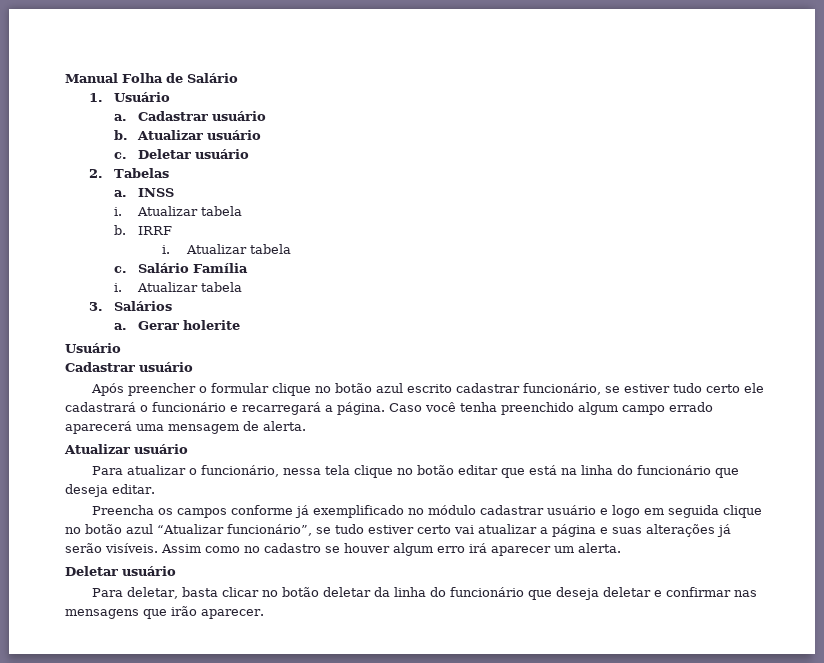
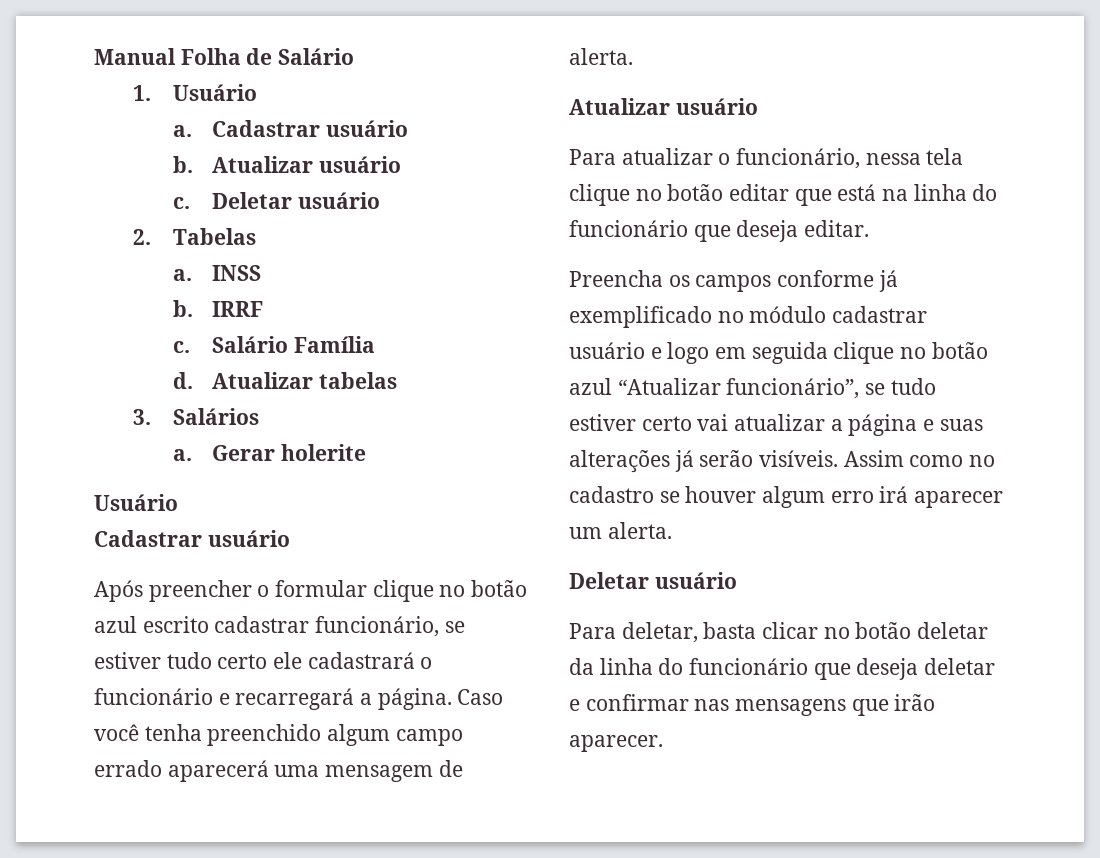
  INSS
- i. Atualizar tabela
  b. IRRF
- i. Atualizar tabela
  Salário Família
- i. Atualizar tabela
+ d. Atualizar tabelas

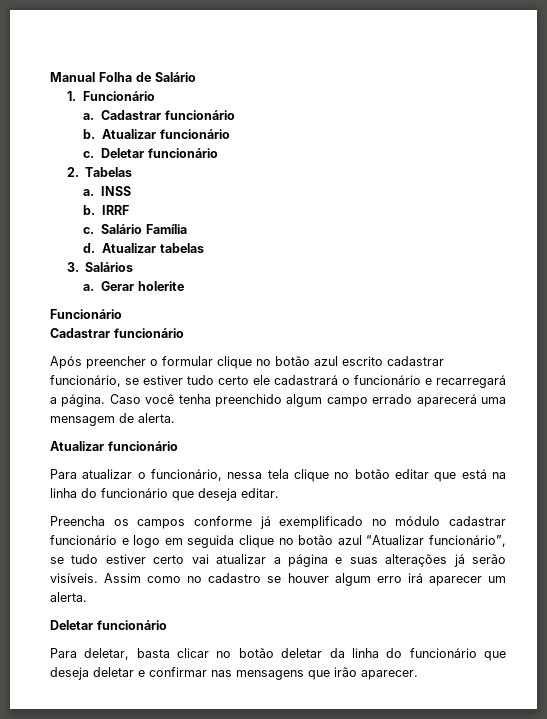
- 1. Usuário
+ 1. Funcionário
- a. Cadastrar usuário
+ a. Cadastrar funcionário
- b. Atualizar usuário
+ b. Atualizar funcionário
- c. Deletar usuário
+ c. Deletar funcionário
  Gerar holerite
- Usuário
- Cadastrar usuário
+ Funcionário
+ Cadastrar funcionário
  Caso você tenha preenchido algum campo errado aparecerá uma mensagem de alerta.
- Atualizar usuário
+ Atualizar funcionário
- Preencha os campos conforme já exemplificado no módulo cadastrar usuário e logo em seguida clique no botão azul “Atualizar funcionário”, se tudo estiver certo vai atualizar a página e suas alterações já serão visíveis.
+ Preencha os campos conforme já exemplificado no módulo cadastrar funcionário e logo em seguida clique no botão azul “Atualizar funcionário”, se tudo estiver certo vai atualizar a página e suas alterações já serão visíveis.
  Assim como no cadastro se houver algum erro irá aparecer um alerta.
- Deletar usuário
+ Deletar funcionário

